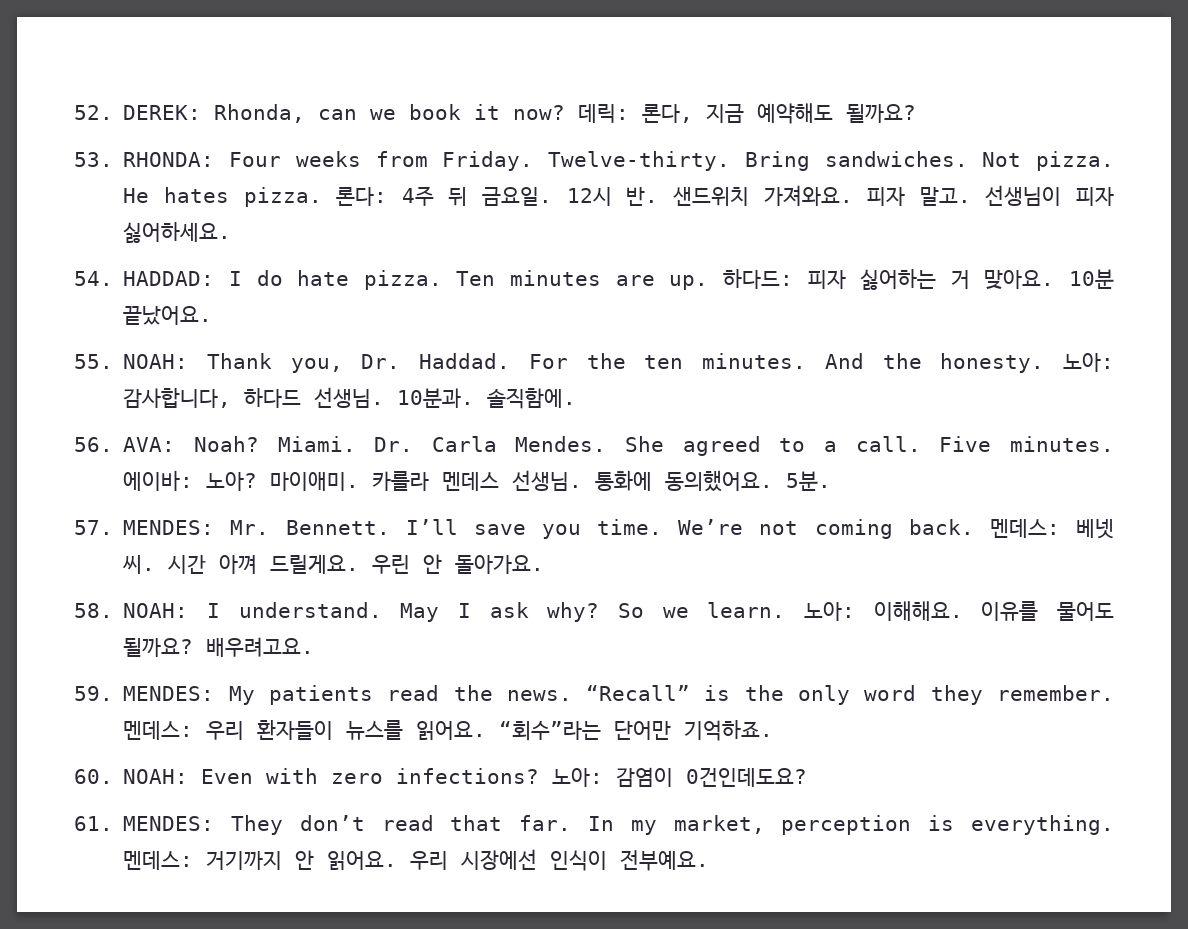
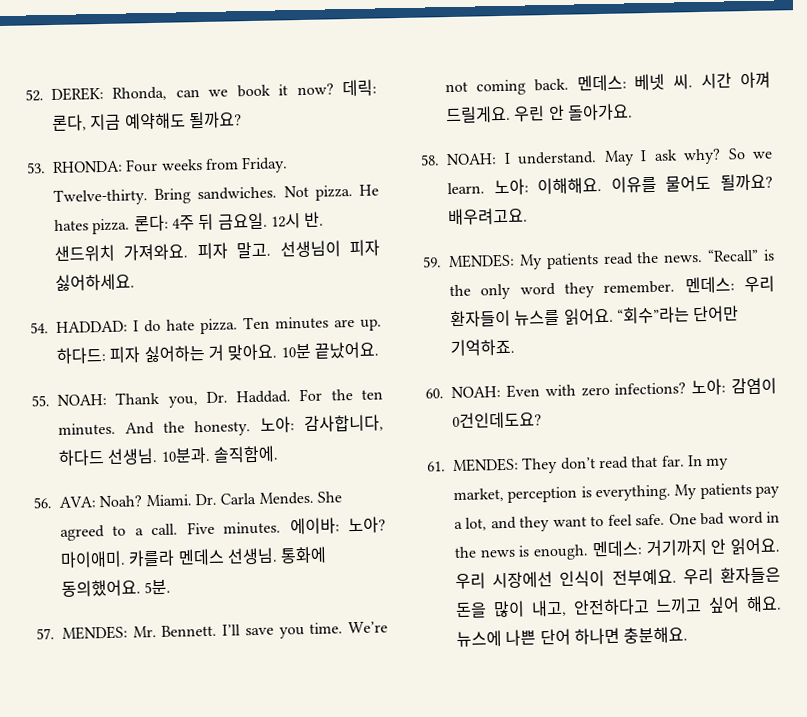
+ My patients pay a lot, and they want to feel safe. One bad word in the news is enough.
+ 우리 환자들은 돈을 많이 내고, 안전하다고 느끼고 싶어 해요. 뉴스에 나쁜 단어 하나면 충분해요.

